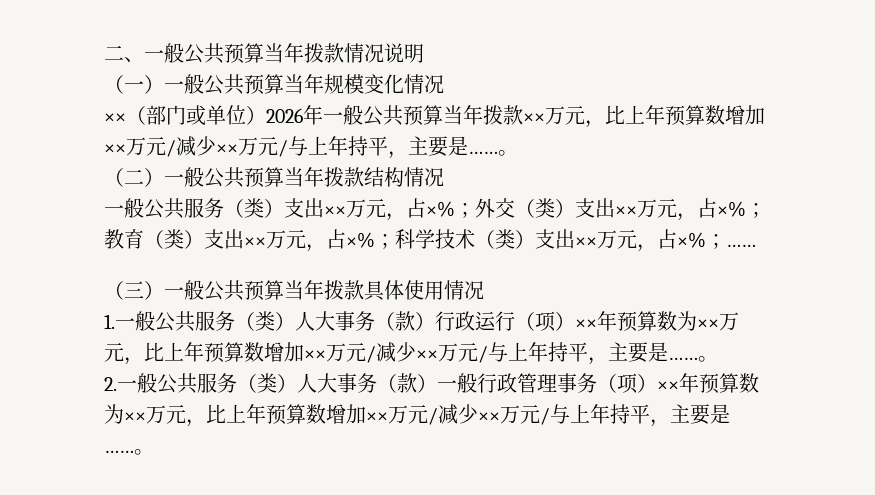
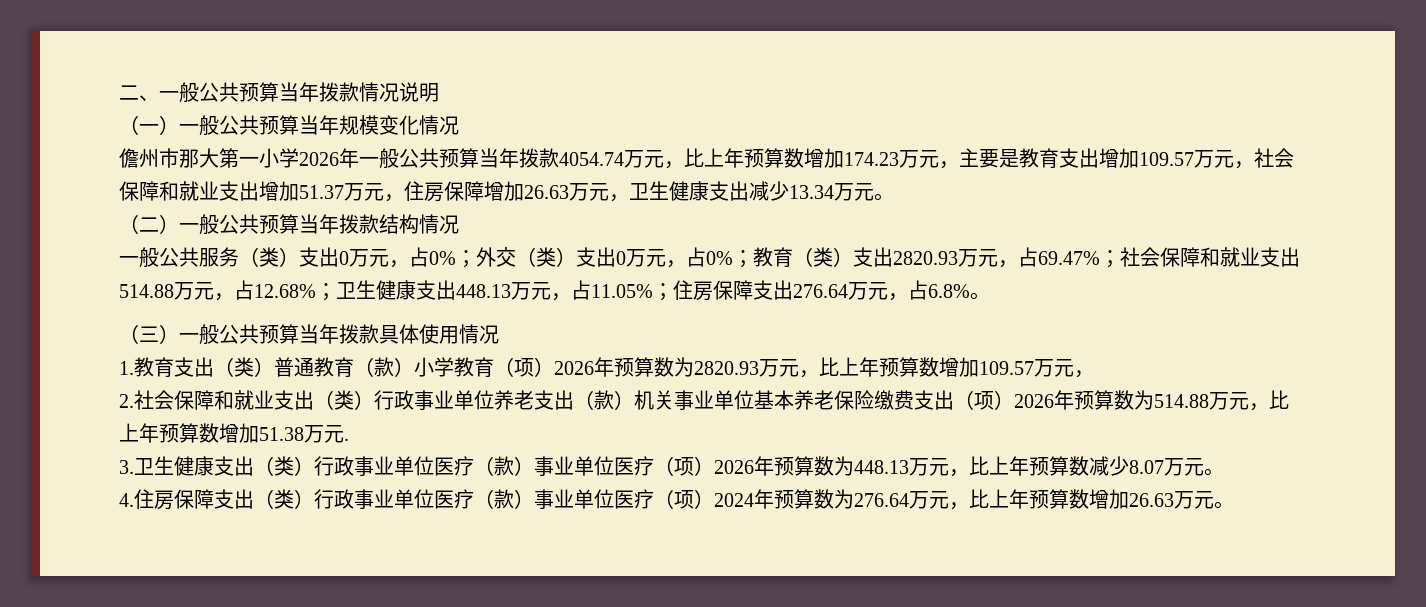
- ××（部门或单位）2026年一般公共预算当年拨款××万元，比上年预算数增加××万元/减少××万元/与上年持平，主要是……。
+ 儋州市那大第一小学2026年一般公共预算当年拨款4054.74万元，比上年预算数增加174.23万元，主要是教育支出增加109.57万元，社会保障和就业支出增加51.37万元，住房保障增加26.63万元，卫生健康支出减少13.34万元。
- 一般公共服务（类）支出××万元，占×%；外交（类）支出××万元，占×%；教育（类）支出××万元，占×%；科学技术（类）支出××万元，占×%；……
+ 一般公共服务（类）支出0万元，占0%；外交（类）支出0万元，占0%；教育（类）支出2820.93万元，占69.47%；社会保障和就业支出514.88万元，占12.68%；卫生健康支出448.13万元，占11.05%；住房保障支出276.64万元，占6.8%。
- 1.一般公共服务（类）人大事务（款）行政运行（项）××年预算数为××万元，比上年预算数增加××万元/减少××万元/与上年持平，主要是……。
- 2.一般公共服务（类）人大事务（款）一般行政管理事务（项）××年预算数为××万元，比上年预算数增加××万元/减少××万元/与上年持平，主要是……。
+ 1.教育支出（类）普通教育（款）小学教育（项）2026年预算数为2820.93万元，比上年预算数增加109.57万元，
+ 2.社会保障和就业支出（类）行政事业单位养老支出（款）机关事业单位基本养老保险缴费支出（项）2026年预算数为514.88万元，比上年预算数增加51.38万元.
+ 3.卫生健康支出（类）行政事业单位医疗（款）事业单位医疗（项）2026年预算数为448.13万元，比上年预算数减少8.07万元。
+ 4.住房保障支出（类）行政事业单位医疗（款）事业单位医疗（项）2024年预算数为276.64万元，比上年预算数增加26.63万元。

